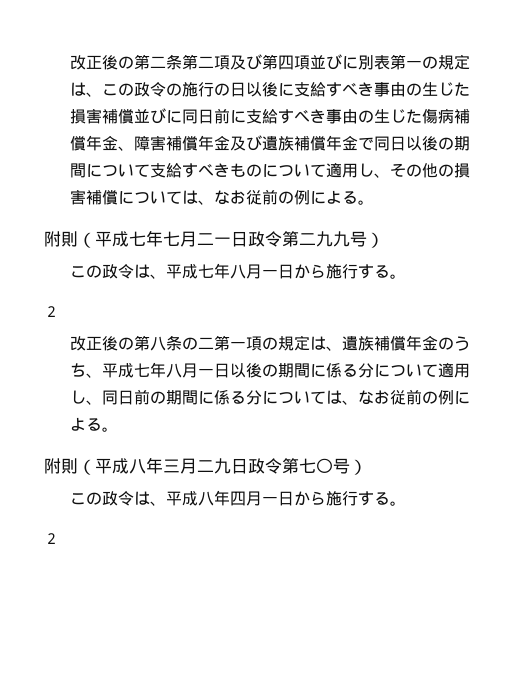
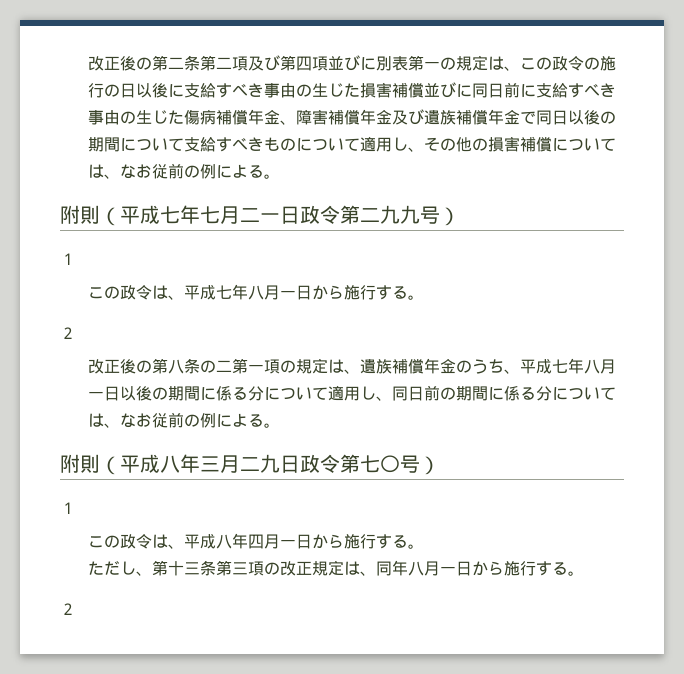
  附則（平成七年七月二一日政令第二九九号）
+ １
  附則（平成八年三月二九日政令第七〇号）
+ １
+ ただし、第十三条第三項の改正規定は、同年八月一日から施行する。

